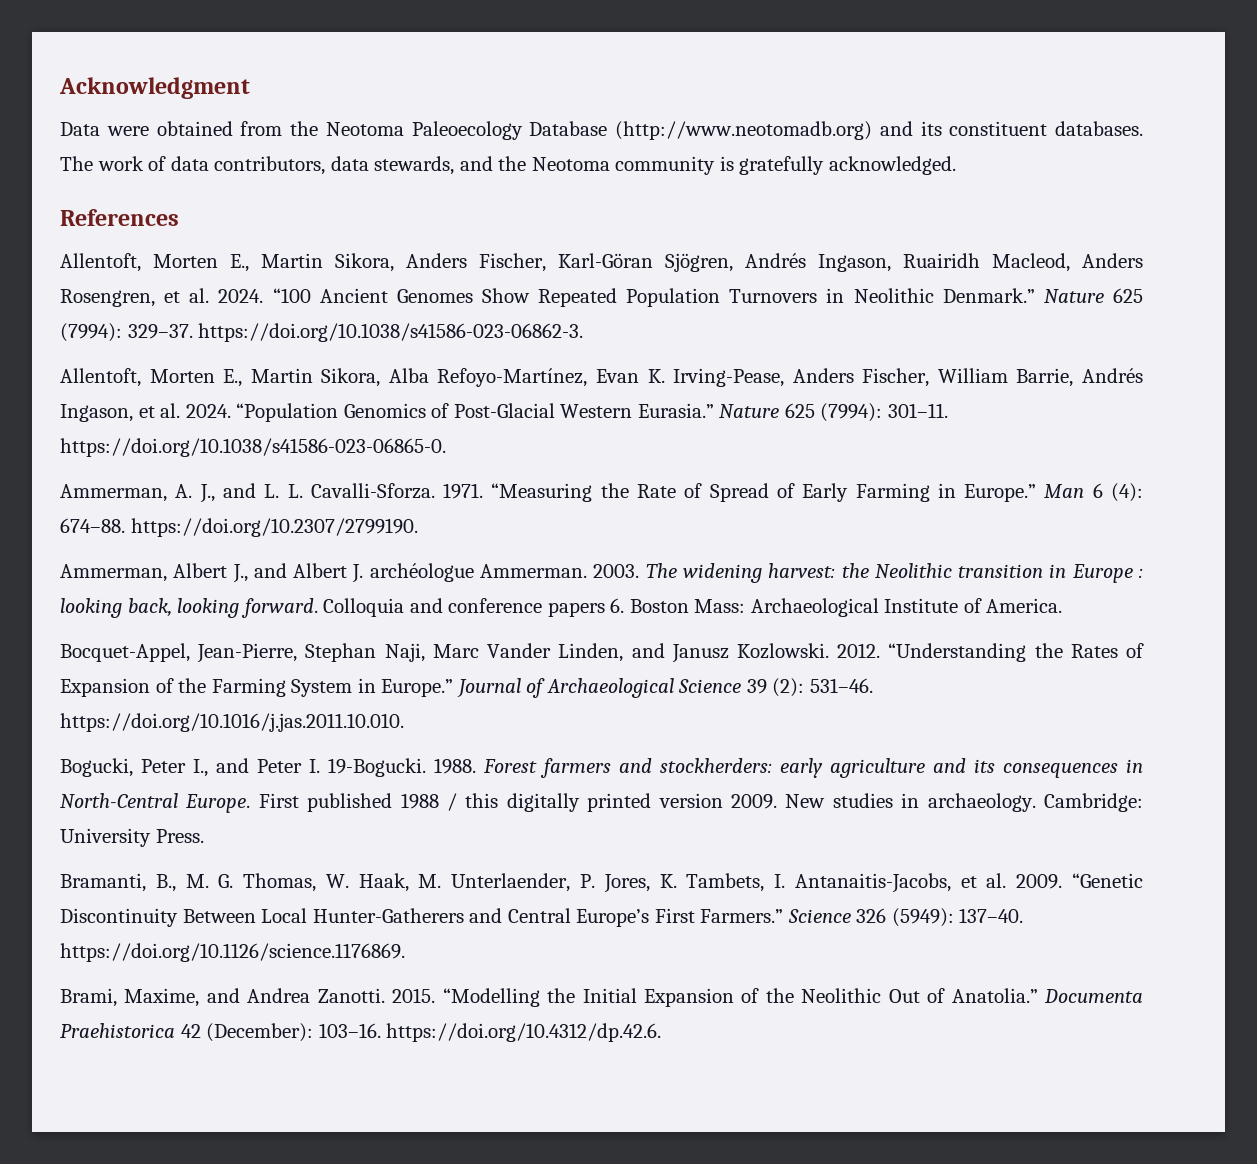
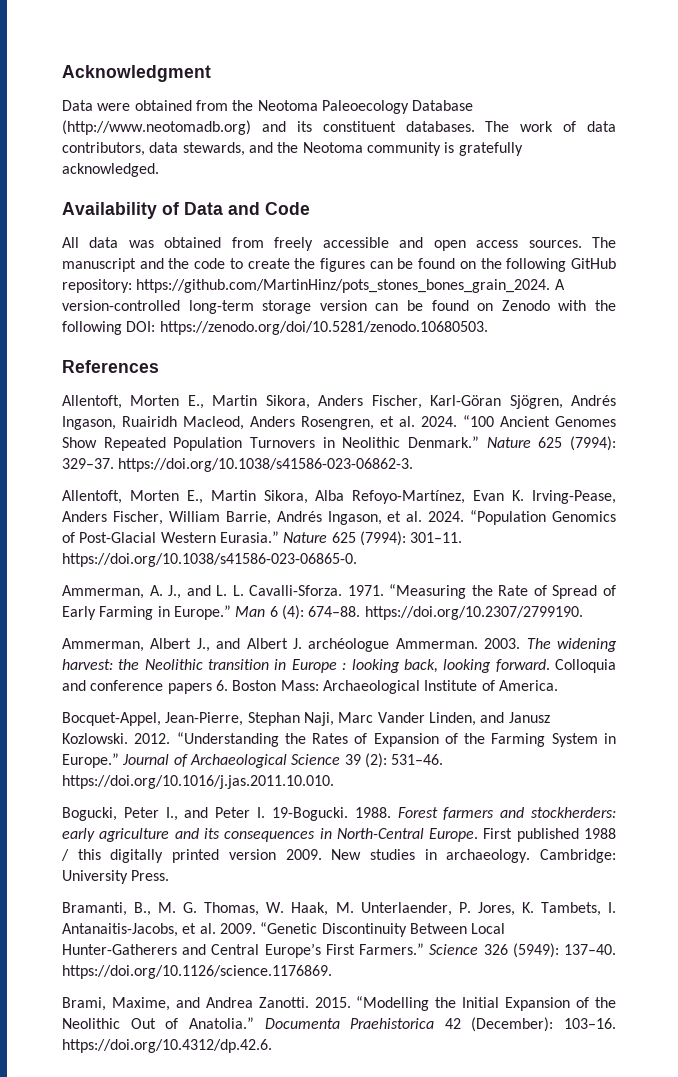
+ Availability of Data and Code
+ All data was obtained from freely accessible and open access sources. The manuscript and the code to create the figures can be found on the following GitHub repository: https://github.com/MartinHinz/pots_stones_bones_grain_2024. A version-controlled long-term storage version can be found on Zenodo with the following DOI: https://zenodo.org/doi/10.5281/zenodo.10680503.

